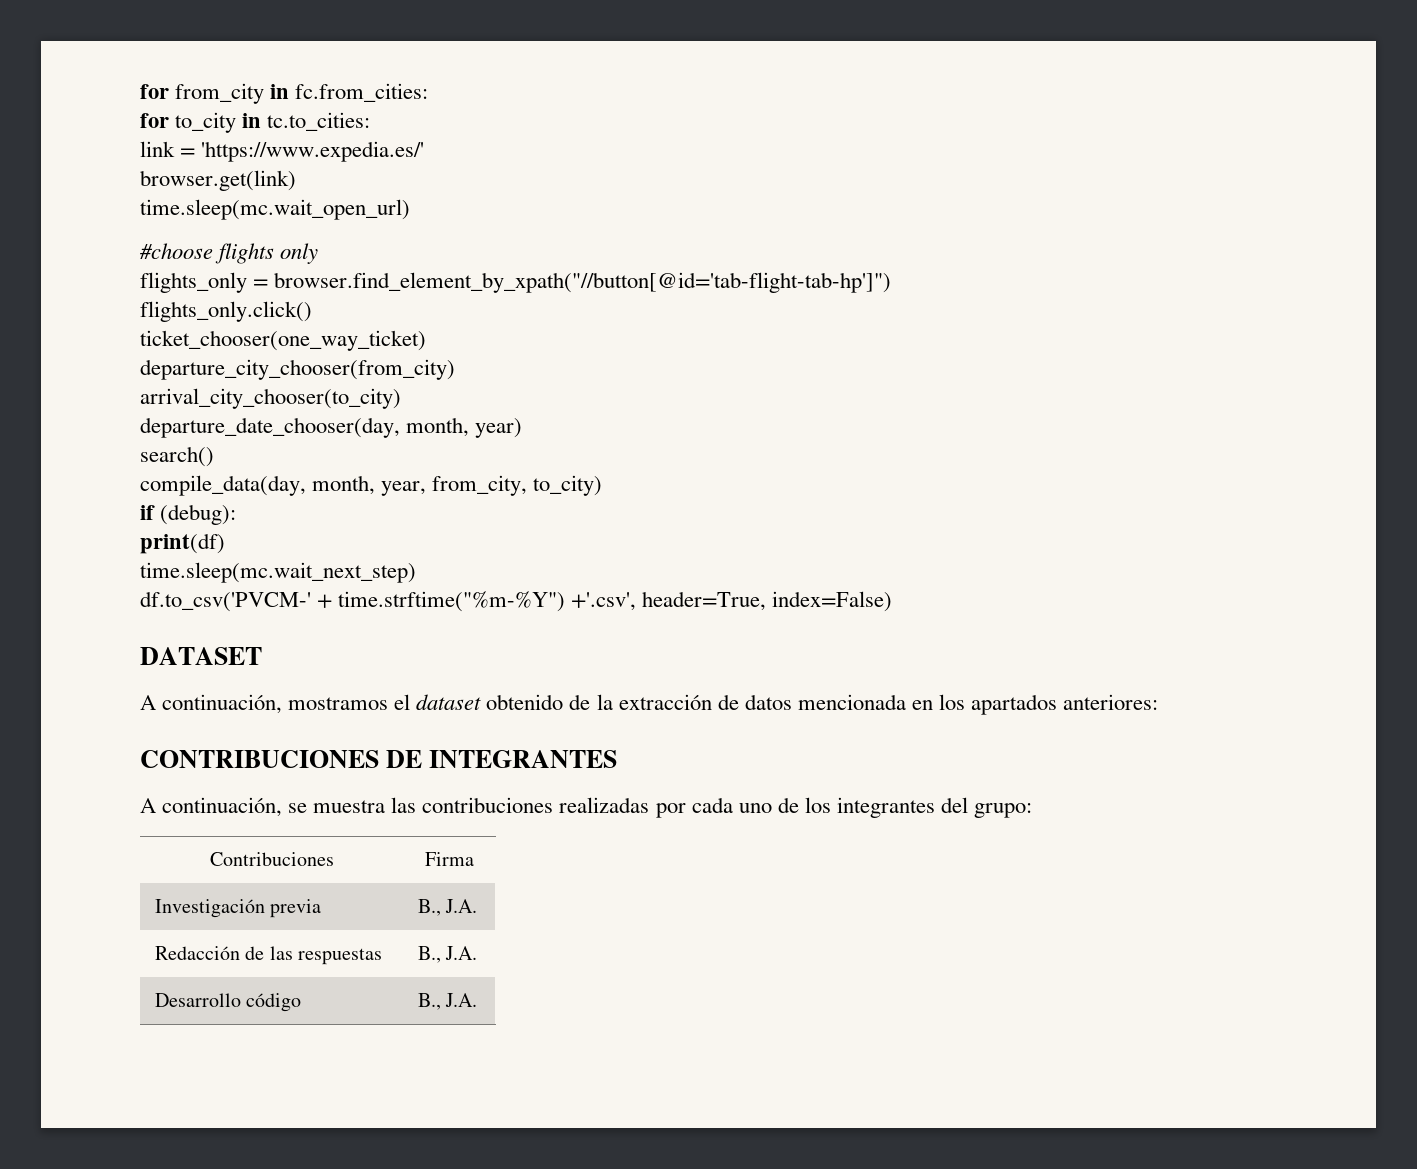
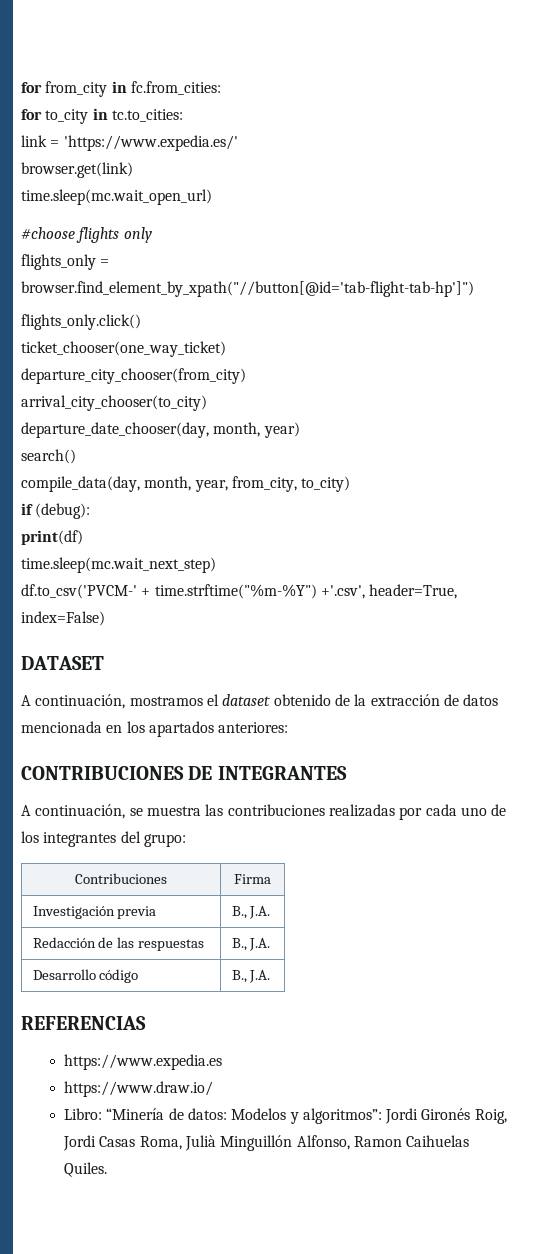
+ REFERENCIAS
+ https://www.expedia.es
+ https://www.draw.io/
+ Libro: “Minería de datos: Modelos y algoritmos”: Jordi Gironés Roig, Jordi Casas Roma, Julià Minguillón Alfonso, Ramon Caihuelas Quiles.

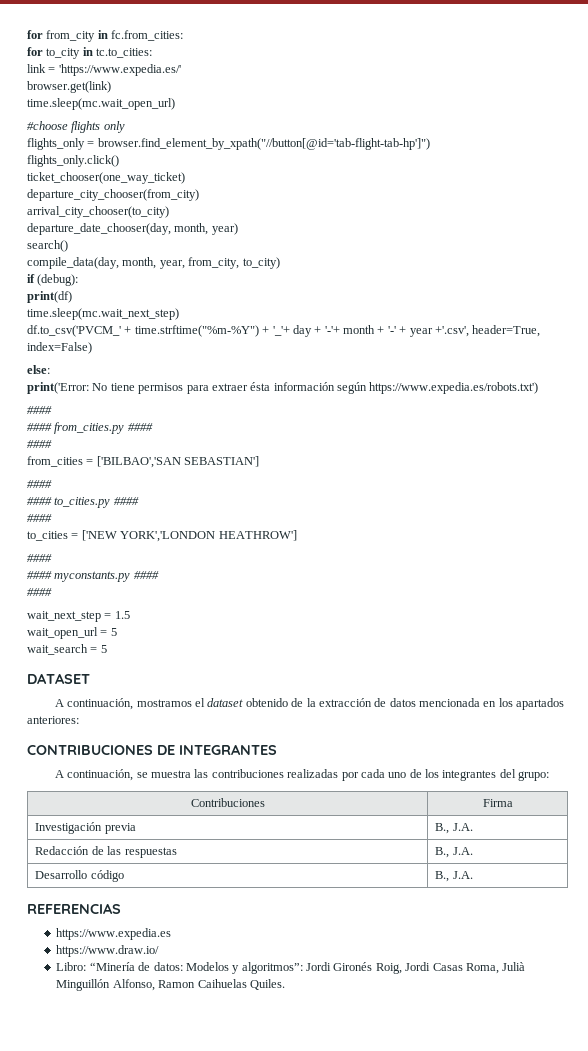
- df.to_csv('PVCM-' + time.strftime("%m-%Y") +'.csv', header=True, index=False)
+ df.to_csv('PVCM_' + time.strftime("%m-%Y") + '_'+ day + '-'+ month + '-' + year +'.csv', header=True, index=False)
+ else:
+ print('Error: No tiene permisos para extraer ésta información según https://www.expedia.es/robots.txt')
+ ####
+ #### from_cities.py ####
+ ####
+ from_cities = ['BILBAO','SAN SEBASTIAN']
+ ####
+ #### to_cities.py ####
+ ####
+ to_cities = ['NEW YORK','LONDON HEATHROW']
+ ####
+ #### myconstants.py ####
+ ####
+ wait_next_step = 1.5
+ wait_open_url = 5
+ wait_search = 5

